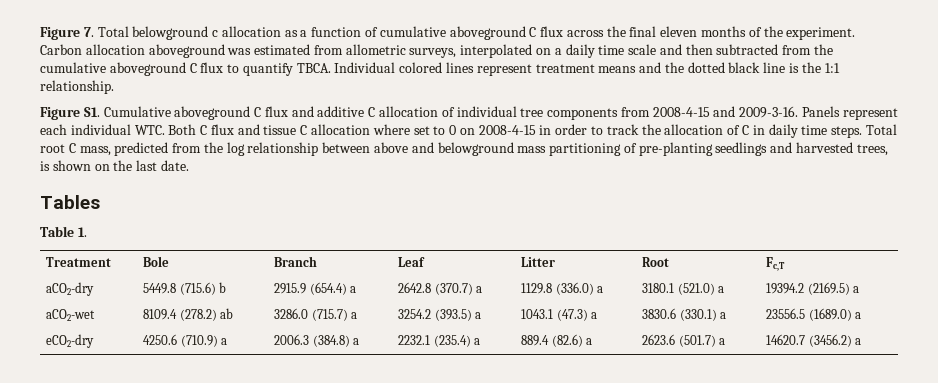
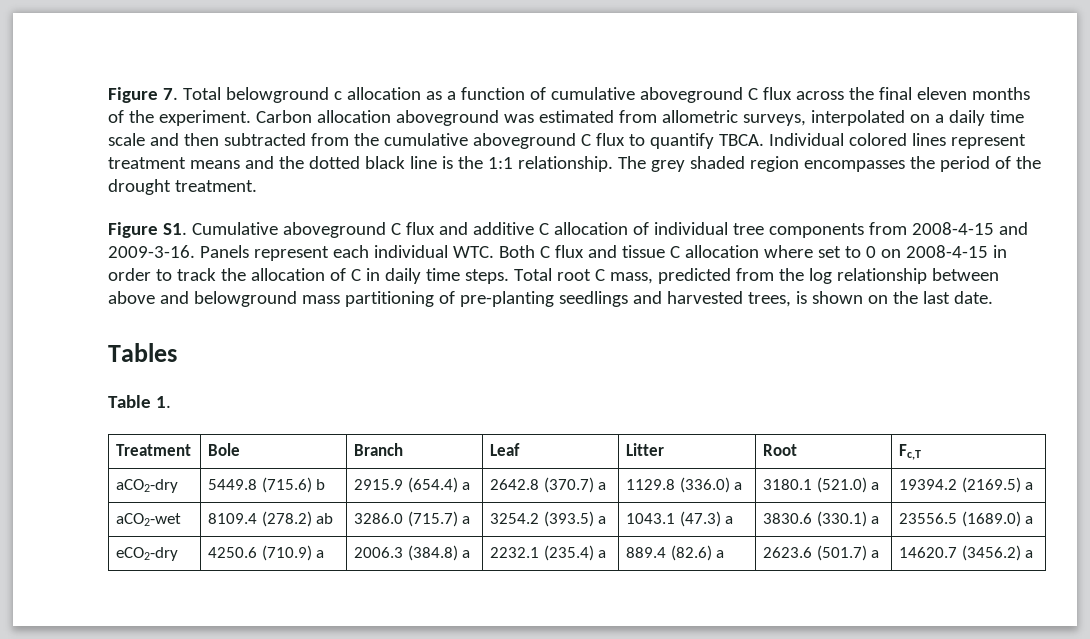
+ The grey shaded region encompasses the period of the drought treatment.

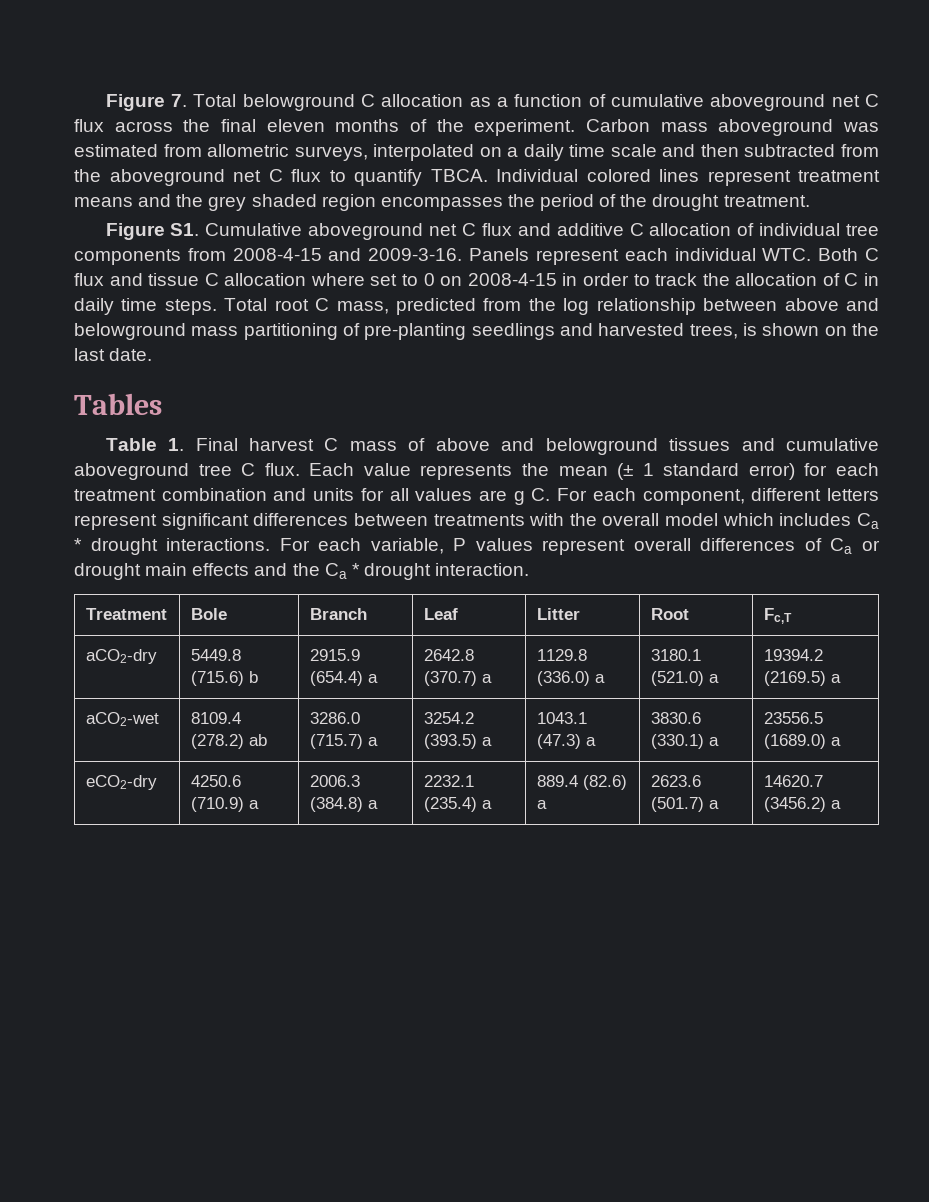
- Figure 7. Total belowground c allocation as a function of cumulative aboveground C flux across the final eleven months of the experiment.
+ Figure 7. Total belowground C allocation as a function of cumulative aboveground net C flux across the final eleven months of the experiment.
- Carbon allocation aboveground was estimated from allometric surveys, interpolated on a daily time scale and then subtracted from the cumulative aboveground C flux to quantify TBCA.
+ Carbon mass aboveground was estimated from allometric surveys, interpolated on a daily time scale and then subtracted from the aboveground net C flux to quantify TBCA.
- Individual colored lines represent treatment means and the dotted black line is the 1:1 relationship. The grey shaded region encompasses the period of the drought treatment.
+ Individual colored lines represent treatment means and the grey shaded region encompasses the period of the drought treatment.
- Figure S1. Cumulative aboveground C flux and additive C allocation of individual tree components from 2008-4-15 and 2009-3-16.
+ Figure S1. Cumulative aboveground net C flux and additive C allocation of individual tree components from 2008-4-15 and 2009-3-16.
- Table 1.
+ Table 1. Final harvest C mass of above and belowground tissues and cumulative aboveground tree C flux. Each value represents the mean (± 1 standard error) for each treatment combination and units for all values are g C. For each component, different letters represent significant differences between treatments with the overall model which includes Ca * drought interactions. For each variable, P values represent overall differences of Ca or drought main effects and the Ca * drought interaction.

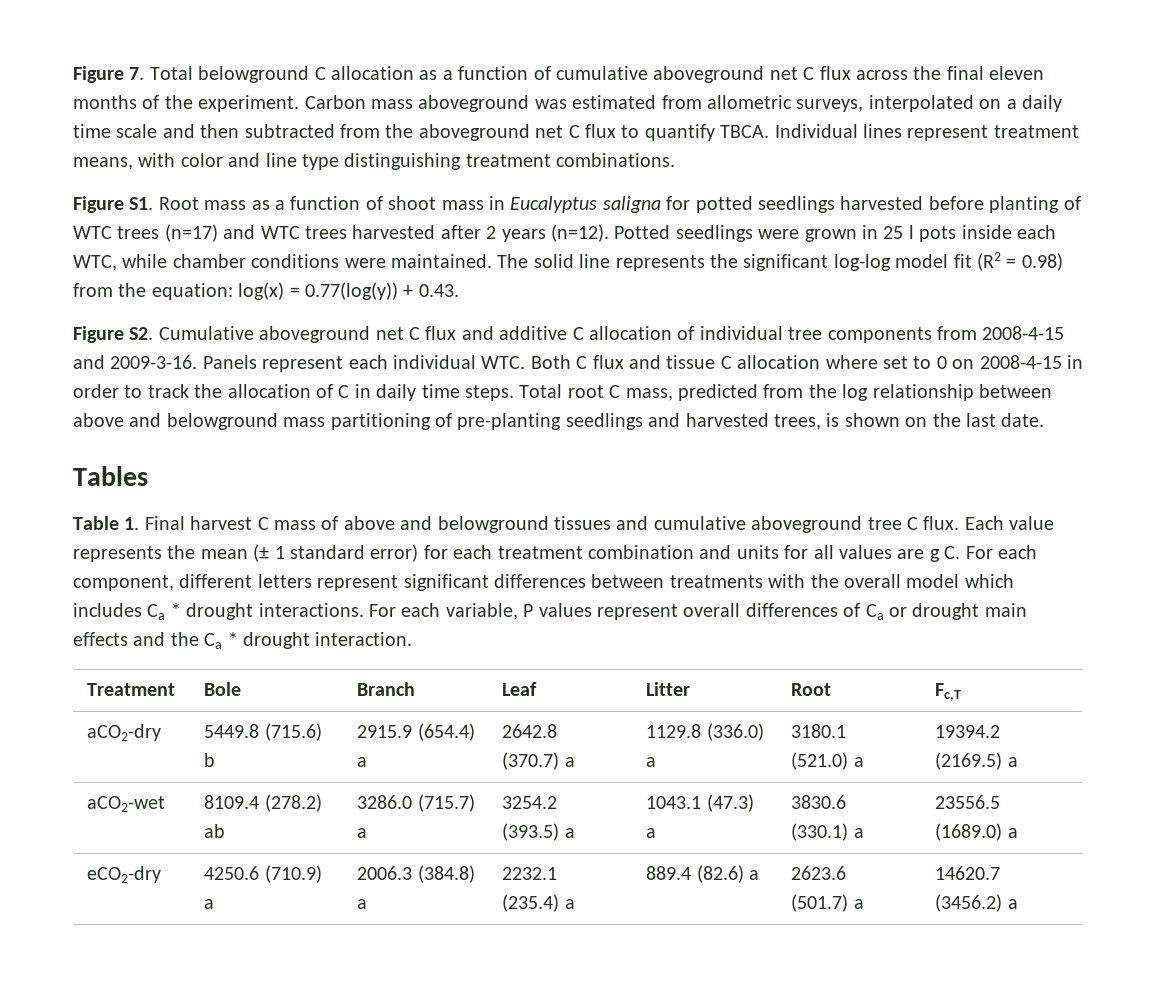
- Individual colored lines represent treatment means and the grey shaded region encompasses the period of the drought treatment.
- Figure S1. Cumulative aboveground net C flux and additive C allocation of individual tree components from 2008-4-15 and 2009-3-16.
+ Individual lines represent treatment means, with color and line type distinguishing treatment combinations.
+ Figure S1. Root mass as a function of shoot mass in Eucalyptus saligna for potted seedlings harvested before planting of WTC trees (n=17) and WTC trees harvested after 2 years (n=12). Potted seedlings were grown in 25 l pots inside each WTC, while chamber conditions were maintained. The solid line represents the significant log-log model fit (R2 = 0.98) from the equation: log(x) = 0.77(log(y)) + 0.43.
+ Figure S2. Cumulative aboveground net C flux and additive C allocation of individual tree components from 2008-4-15 and 2009-3-16.

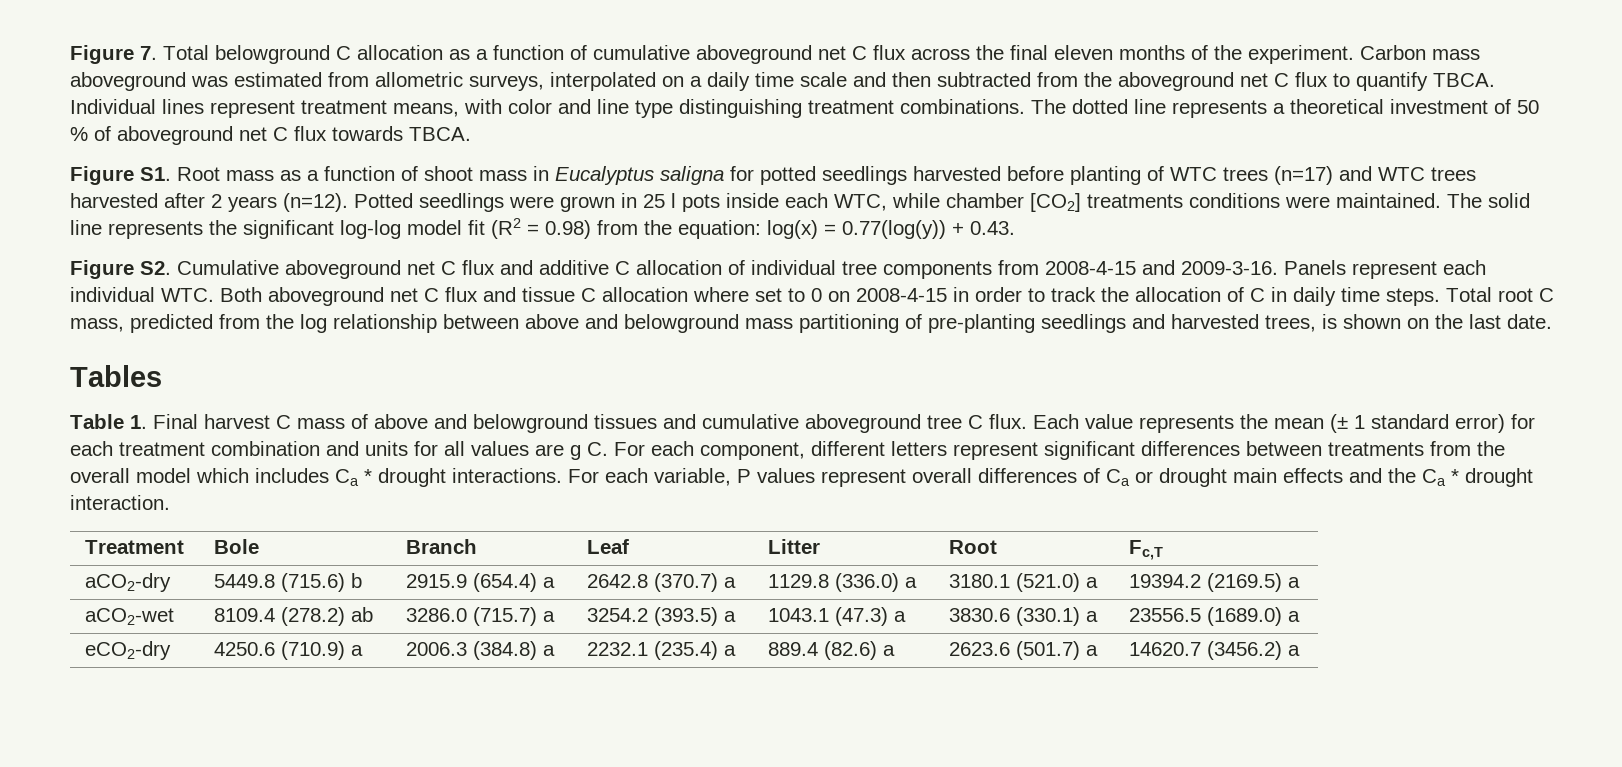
+ The dotted line represents a theoretical investment of 50 % of aboveground net C flux towards TBCA.
- Potted seedlings were grown in 25 l pots inside each WTC, while chamber conditions were maintained.
+ Potted seedlings were grown in 25 l pots inside each WTC, while chamber [CO2] treatments conditions were maintained.
- Panels represent each individual WTC. Both C flux and tissue C allocation where set to 0 on 2008-4-15 in order to track the allocation of C in daily time steps.
+ Panels represent each individual WTC. Both aboveground net C flux and tissue C allocation where set to 0 on 2008-4-15 in order to track the allocation of C in daily time steps.
- Each value represents the mean (± 1 standard error) for each treatment combination and units for all values are g C. For each component, different letters represent significant differences between treatments with the overall model which includes Ca * drought interactions.
+ Each value represents the mean (± 1 standard error) for each treatment combination and units for all values are g C. For each component, different letters represent significant differences between treatments from the overall model which includes Ca * drought interactions.

